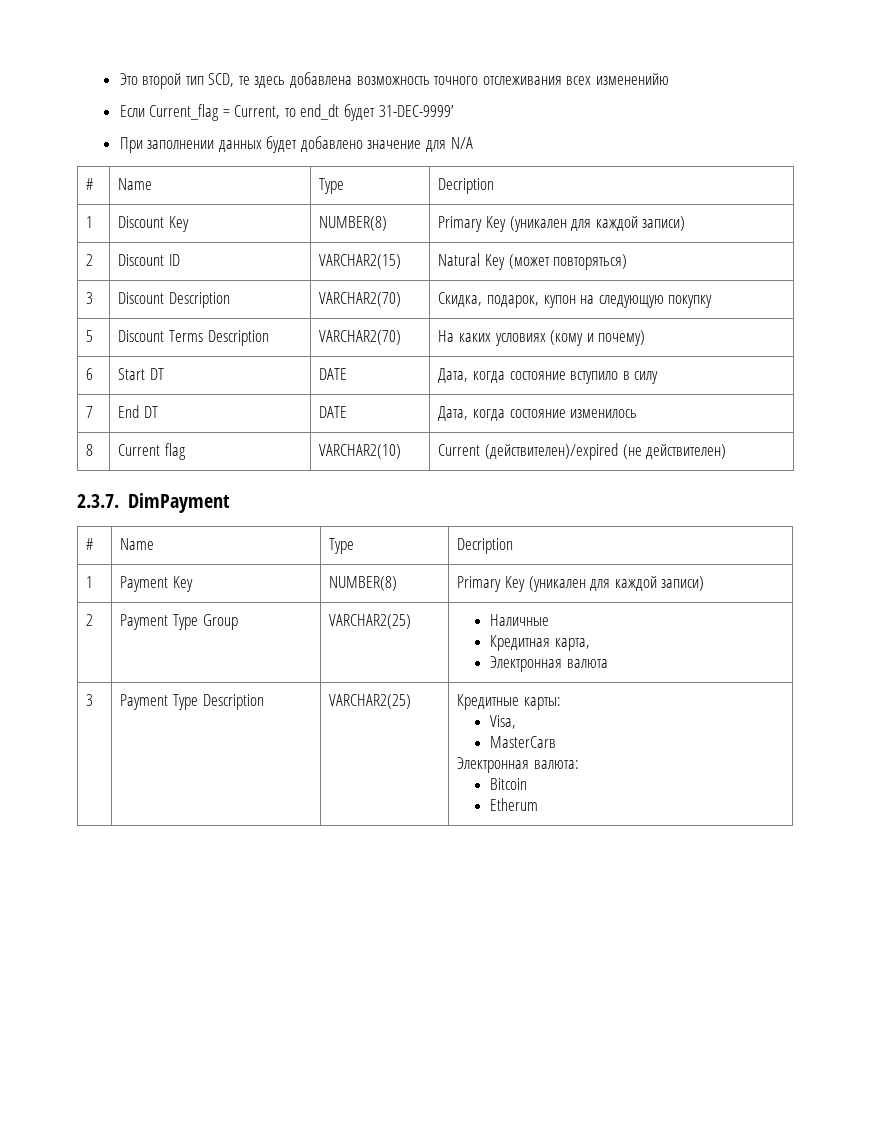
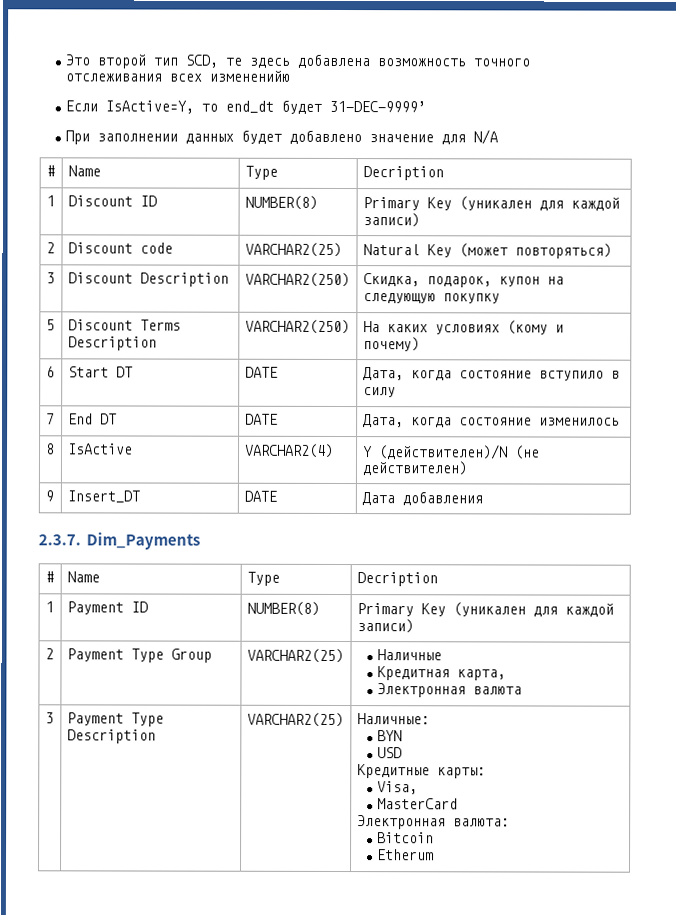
- Если Current_flag = Current, то end_dt будет 31-DEC-9999’
+ Если IsActive=Y, то end_dt будет 31-DEC-9999’
- 1 | Discount Key | NUMBER(8) | Primary Key (уникален для каждой записи)
+ 1 | Discount ID | NUMBER(8) | Primary Key (уникален для каждой записи)
- 2 | Discount ID | VARCHAR2(15) | Natural Key (может повторяться)
+ 2 | Discount code | VARCHAR2(25) | Natural Key (может повторяться)
- 3 | Discount Description | VARCHAR2(70) | Скидка, подарок, купон на следующую покупку
+ 3 | Discount Description | VARCHAR2(250) | Скидка, подарок, купон на следующую покупку
- 5 | Discount Terms Description | VARCHAR2(70) | На каких условиях (кому и почему)
+ 5 | Discount Terms Description | VARCHAR2(250) | На каких условиях (кому и почему)
- 8 | Current flag | VARCHAR2(10) | Current (действителен)/expired (не действителен)
+ 8 | IsActive | VARCHAR2(4) | Y (действителен)/N (не действителен)
+ 9 | Insert_DT | DATE | Дата добавления
- 2.3.7. DimPayment
+ 2.3.7. Dim_Payments
- 1 | Payment Key | NUMBER(8) | Primary Key (уникален для каждой записи)
+ 1 | Payment ID | NUMBER(8) | Primary Key (уникален для каждой записи)
- 3 | Payment Type Description | VARCHAR2(25) | Кредитные карты:
+ 3 | Payment Type Description | VARCHAR2(25) | Наличные:
+ BYN
+ USD
+ Кредитные карты:
  Visa,
- MasterCarв
+ MasterCard

